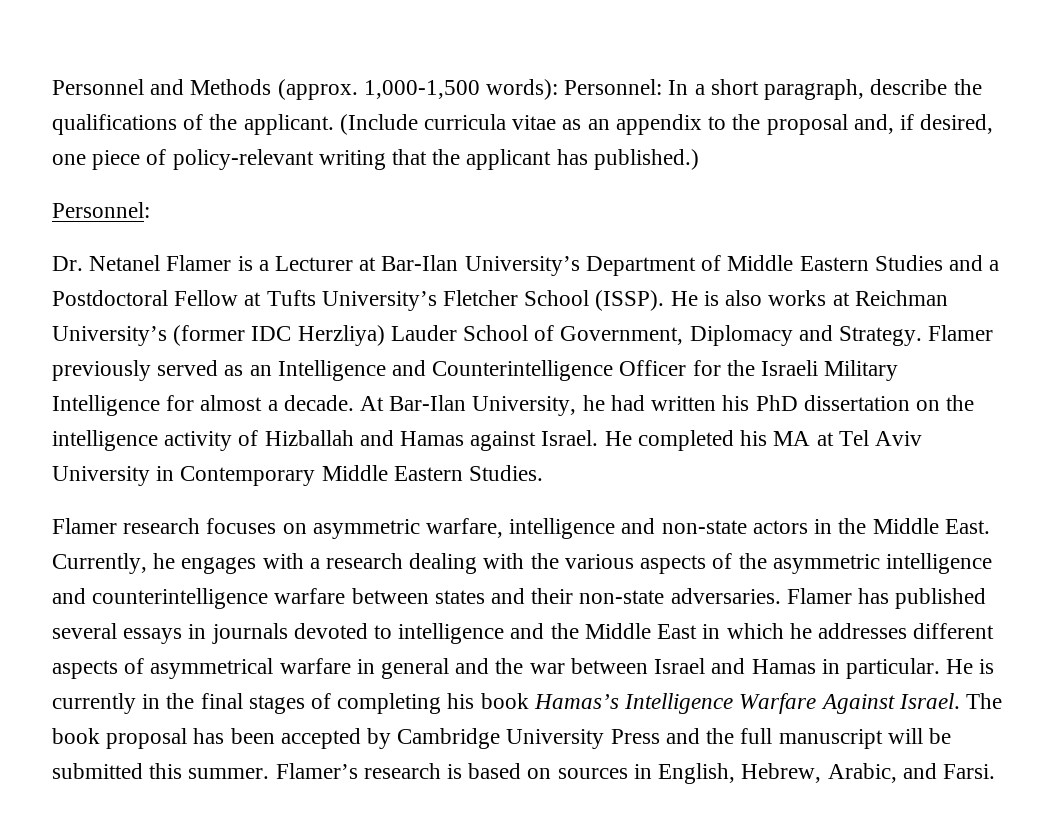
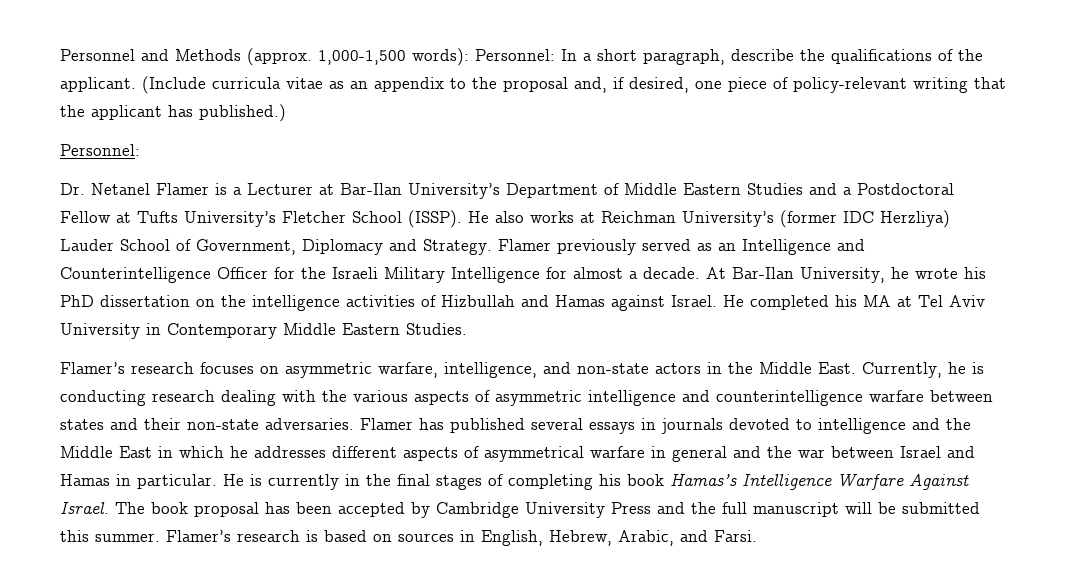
- He is also works at Reichman University’s (former IDC Herzliya) Lauder School of Government, Diplomacy and Strategy.
+ He also works at Reichman University’s (former IDC Herzliya) Lauder School of Government, Diplomacy and Strategy.
- At Bar-Ilan University, he had written his PhD dissertation on the intelligence activity of Hizballah and Hamas against Israel.
+ At Bar-Ilan University, he wrote his PhD dissertation on the intelligence activities of Hizbullah and Hamas against Israel.
- Flamer research focuses on asymmetric warfare, intelligence and non-state actors in the Middle East.
+ Flamer’s research focuses on asymmetric warfare, intelligence, and non-state actors in the Middle East.
- Currently, he engages with a research dealing with the various aspects of the asymmetric intelligence and counterintelligence warfare between states and their non-state adversaries.
+ Currently, he is conducting research dealing with the various aspects of asymmetric intelligence and counterintelligence warfare between states and their non-state adversaries.

